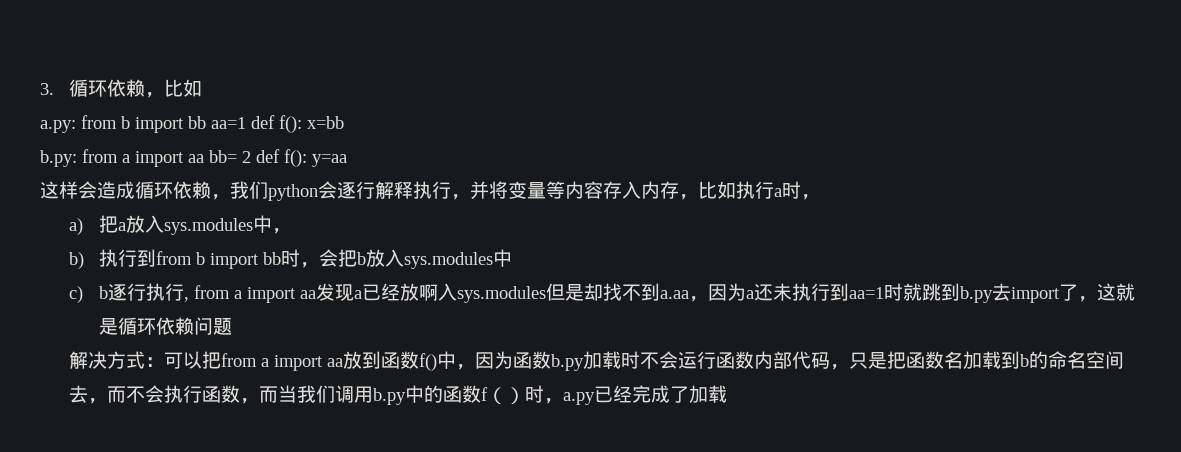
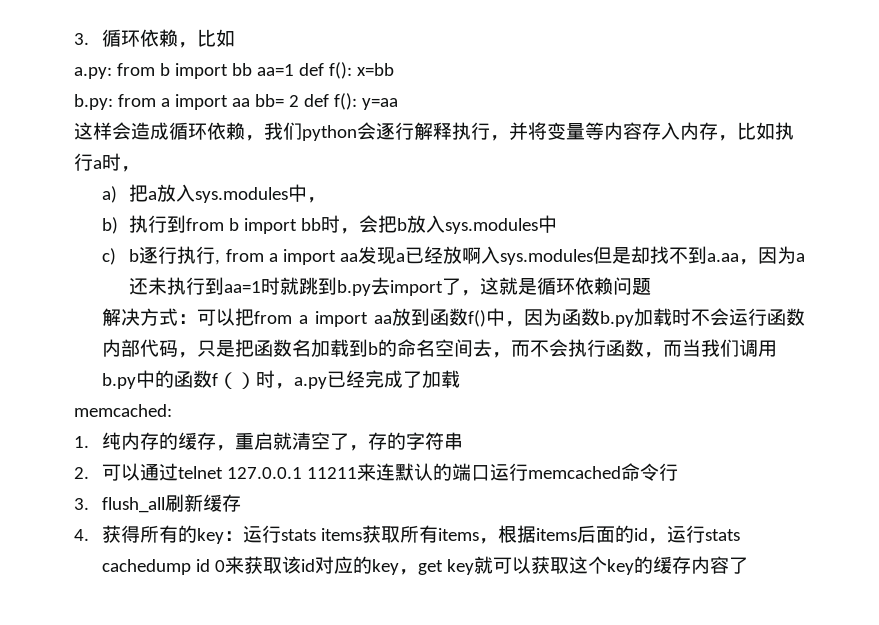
+ memcached:
+ 1.纯内存的缓存，重启就清空了，存的字符串
+ 2.可以通过telnet 127.0.0.1 11211来连默认的端口运行memcached命令行
+ 3. flush_all刷新缓存
+ 4.获得所有的key：运行stats items获取所有items，根据items后面的id，运行stats cachedump id 0来获取该id对应的key，get key就可以获取这个key的缓存内容了

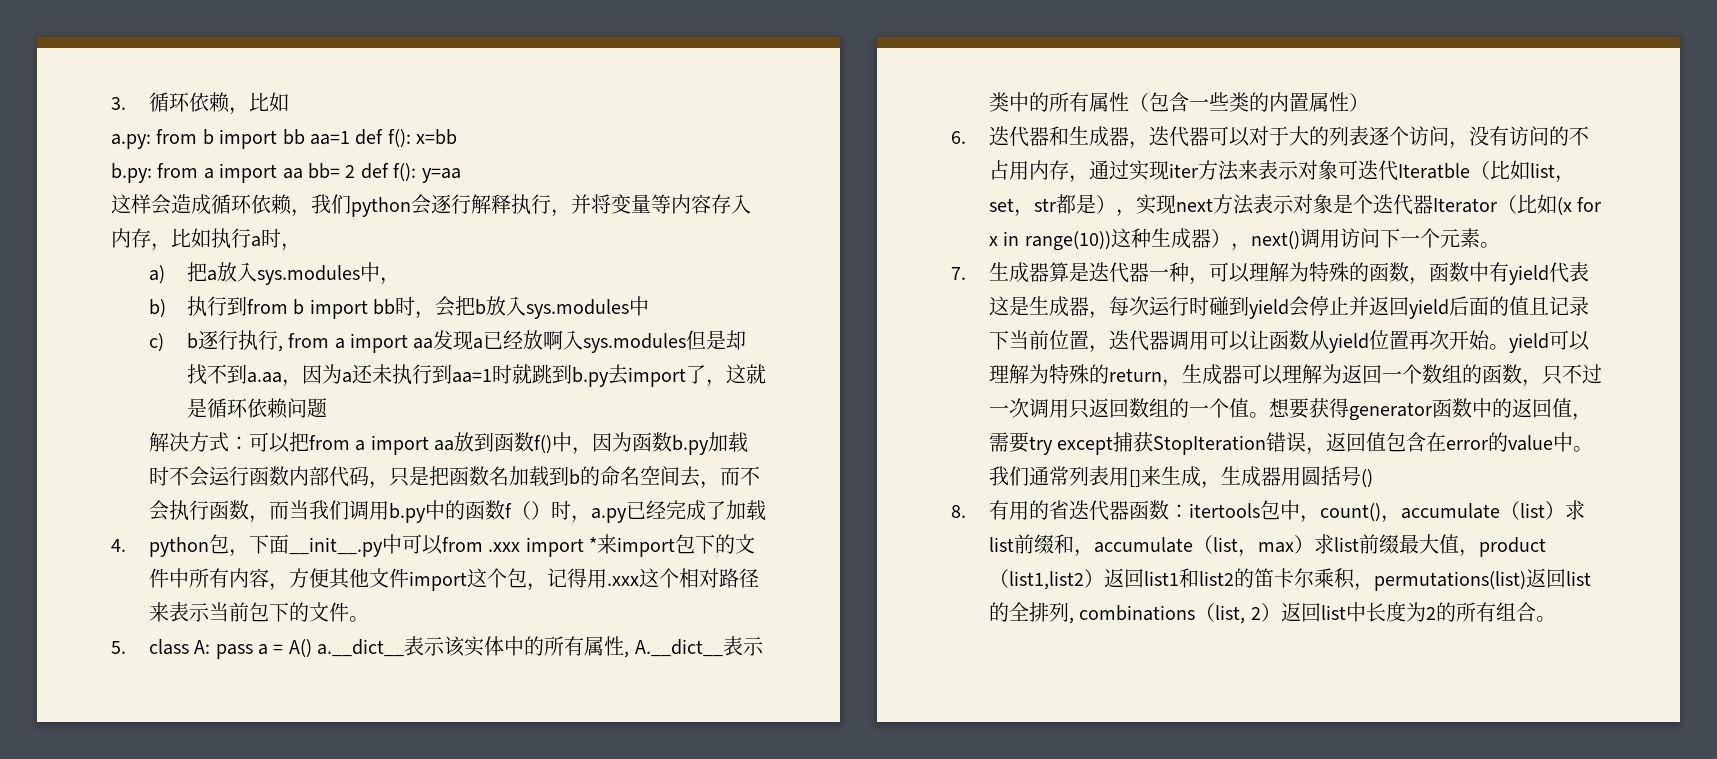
- memcached:
- 1.纯内存的缓存，重启就清空了，存的字符串
- 2.可以通过telnet 127.0.0.1 11211来连默认的端口运行memcached命令行
- 3. flush_all刷新缓存
- 4.获得所有的key：运行stats items获取所有items，根据items后面的id，运行stats cachedump id 0来获取该id对应的key，get key就可以获取这个key的缓存内容了
+ 4. python包，下面__init__.py中可以from .xxx import *来import包下的文件中所有内容，方便其他文件import这个包，记得用.xxx这个相对路径来表示当前包下的文件。
+ 5. class A: pass a = A() a.__dict__表示该实体中的所有属性, A.__dict__表示类中的所有属性（包含一些类的内置属性）
+ 6.迭代器和生成器，迭代器可以对于大的列表逐个访问，没有访问的不占用内存，通过实现iter方法来表示对象可迭代Iteratble（比如list，set，str都是），实现next方法表示对象是个迭代器Iterator（比如(x for x in range(10))这种生成器），next()调用访问下一个元素。
+ 7.生成器算是迭代器一种，可以理解为特殊的函数，函数中有yield代表这是生成器，每次运行时碰到yield会停止并返回yield后面的值且记录下当前位置，迭代器调用可以让函数从yield位置再次开始。yield可以理解为特殊的return，生成器可以理解为返回一个数组的函数，只不过一次调用只返回数组的一个值。想要获得generator函数中的返回值，需要try except捕获StopIteration错误，返回值包含在error的value中。我们通常列表用[]来生成，生成器用圆括号()
+ 8.有用的省迭代器函数：itertools包中，count()，accumulate（list）求list前缀和，accumulate（list，max）求list前缀最大值，product（list1,list2）返回list1和list2的笛卡尔乘积，permutations(list)返回list的全排列, combinations（list, 2）返回list中长度为2的所有组合。

